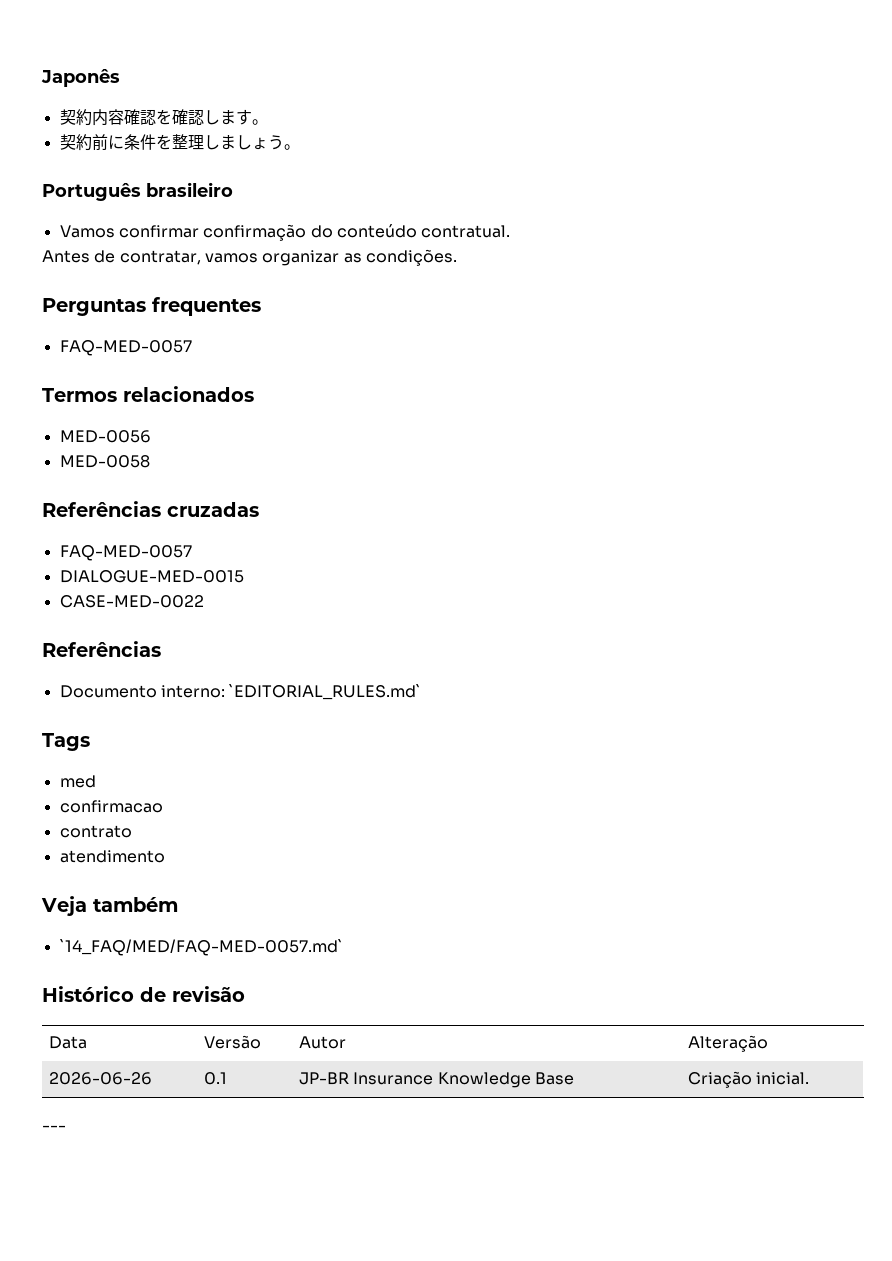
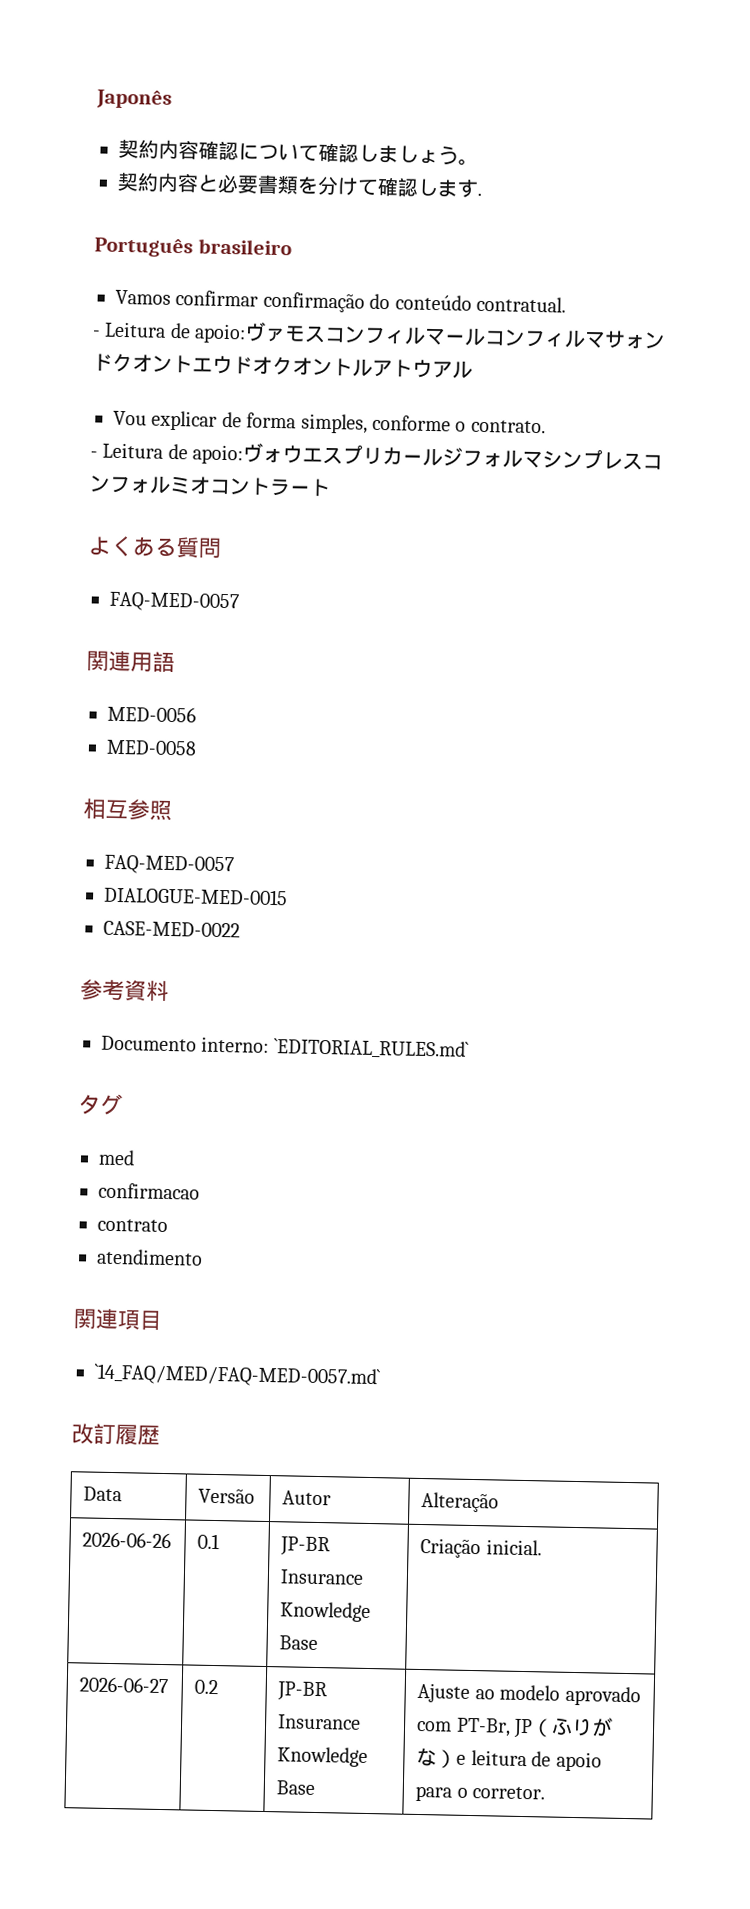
- 契約内容確認を確認します。
- 契約前に条件を整理しましょう。
+ 契約内容確認について確認しましょう。
+ 契約内容と必要書類を分けて確認します.
- Antes de contratar, vamos organizar as condições.
- Perguntas frequentes
+ - Leitura de apoio:ヴァモスコンフィルマールコンフィルマサォンドクオントエウドオクオントルアトウアル
+ Vou explicar de forma simples, conforme o contrato.
+ - Leitura de apoio:ヴォウエスプリカールジフォルマシンプレスコンフォルミオコントラート
+ よくある質問
  FAQ-MED-0057
- Termos relacionados
+ 関連用語
- Referências cruzadas
+ 相互参照
  CASE-MED-0022
- Referências
+ 参考資料
- Tags
+ タグ
- Veja também
+ 関連項目
- Histórico de revisão
+ 改訂履歴
- ---
+ 2026-06-27 | 0.2 | JP-BR Insurance Knowledge Base | Ajuste ao modelo aprovado com PT-Br, JP（ふりがな）e leitura de apoio para o corretor.

